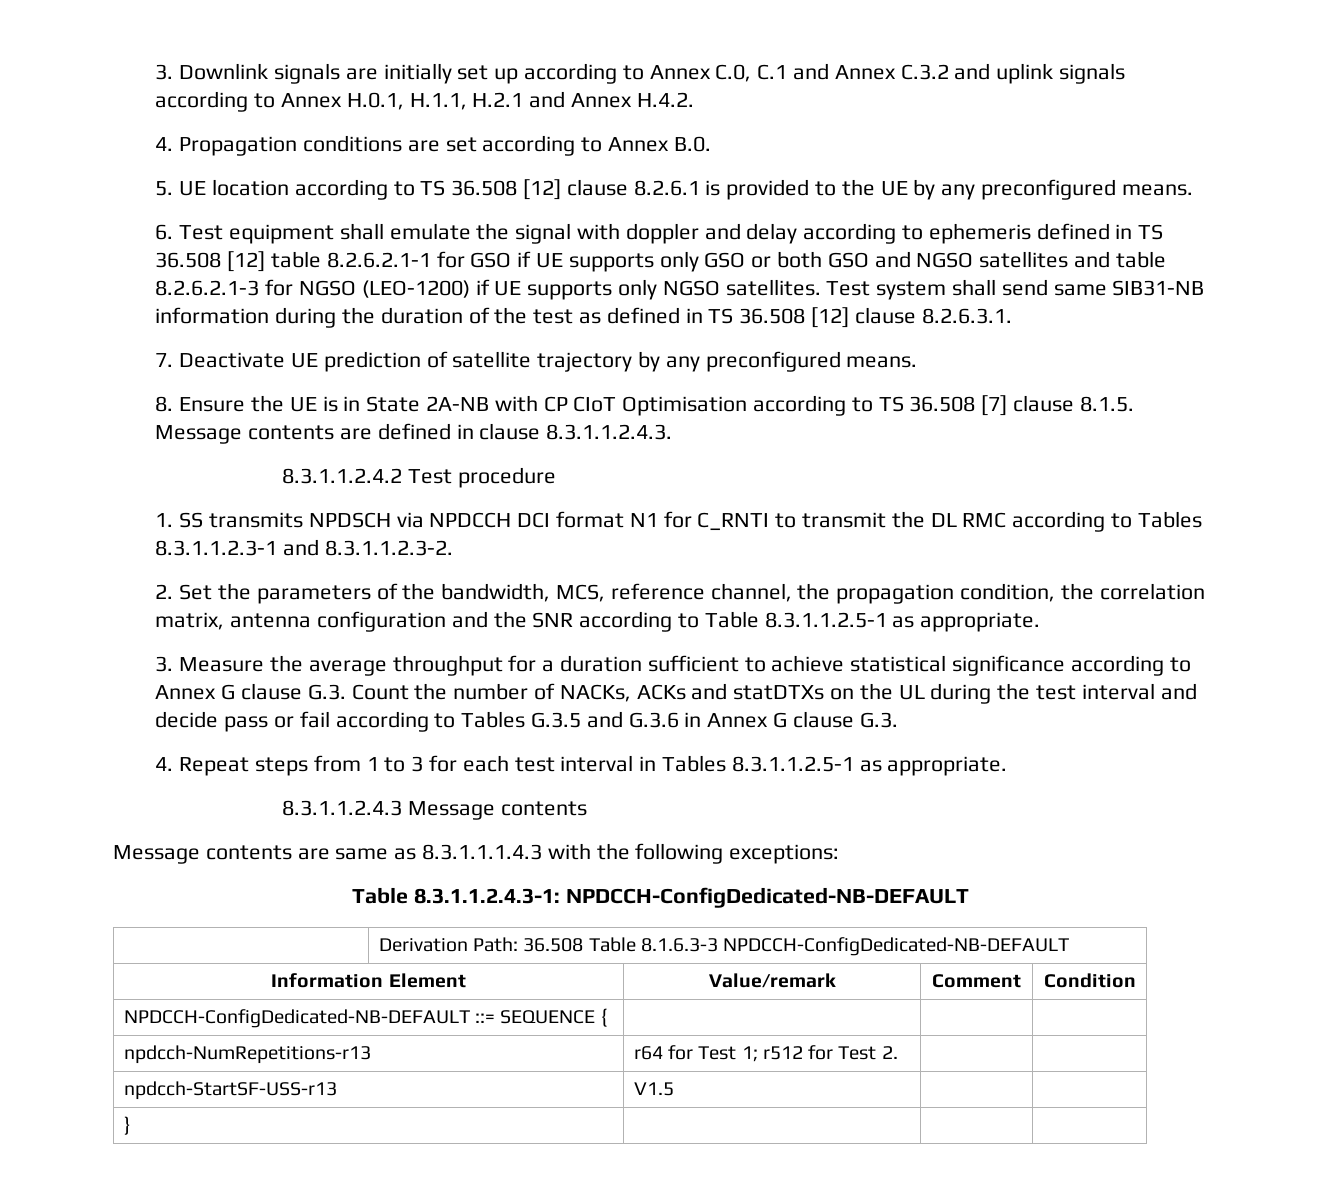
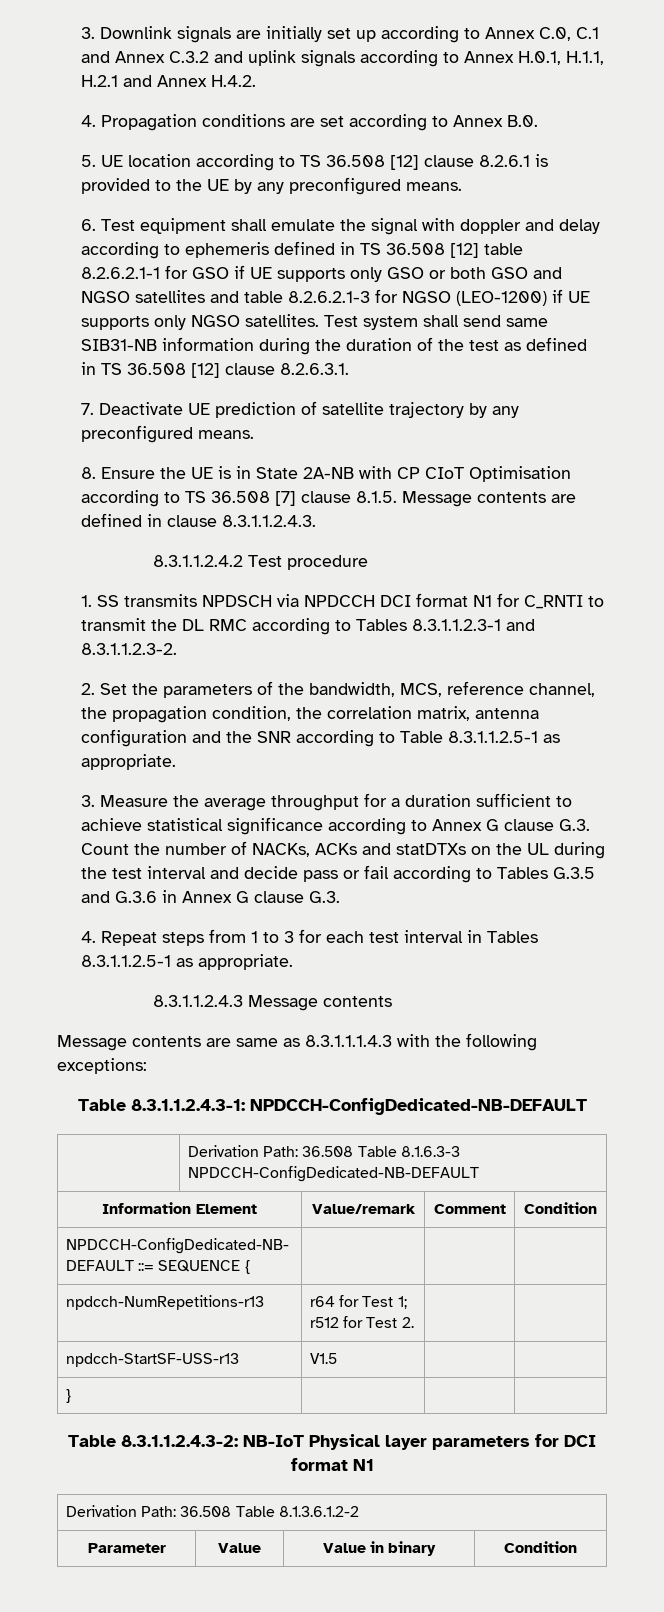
+ Table 8.3.1.1.2.4.3-2: NB-IoT Physical layer parameters for DCI format N1
+ Derivation Path: 36.508 Table 8.1.3.6.1.2-2
+ Parameter | Value | Value in binary | Condition

